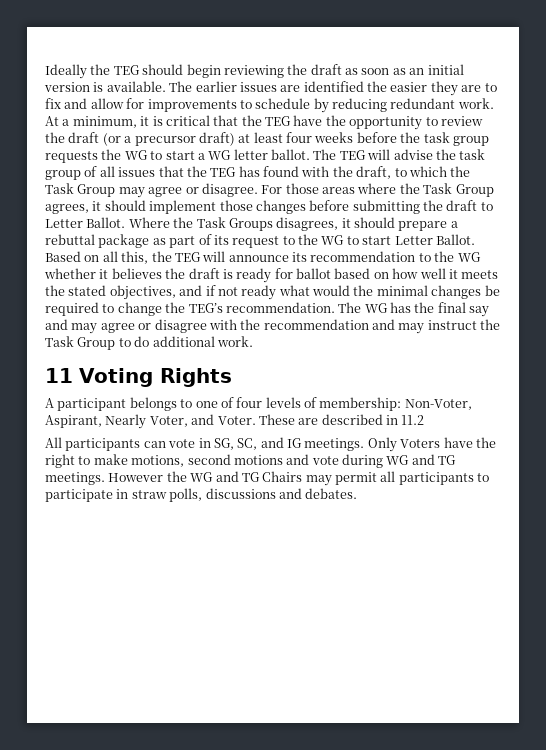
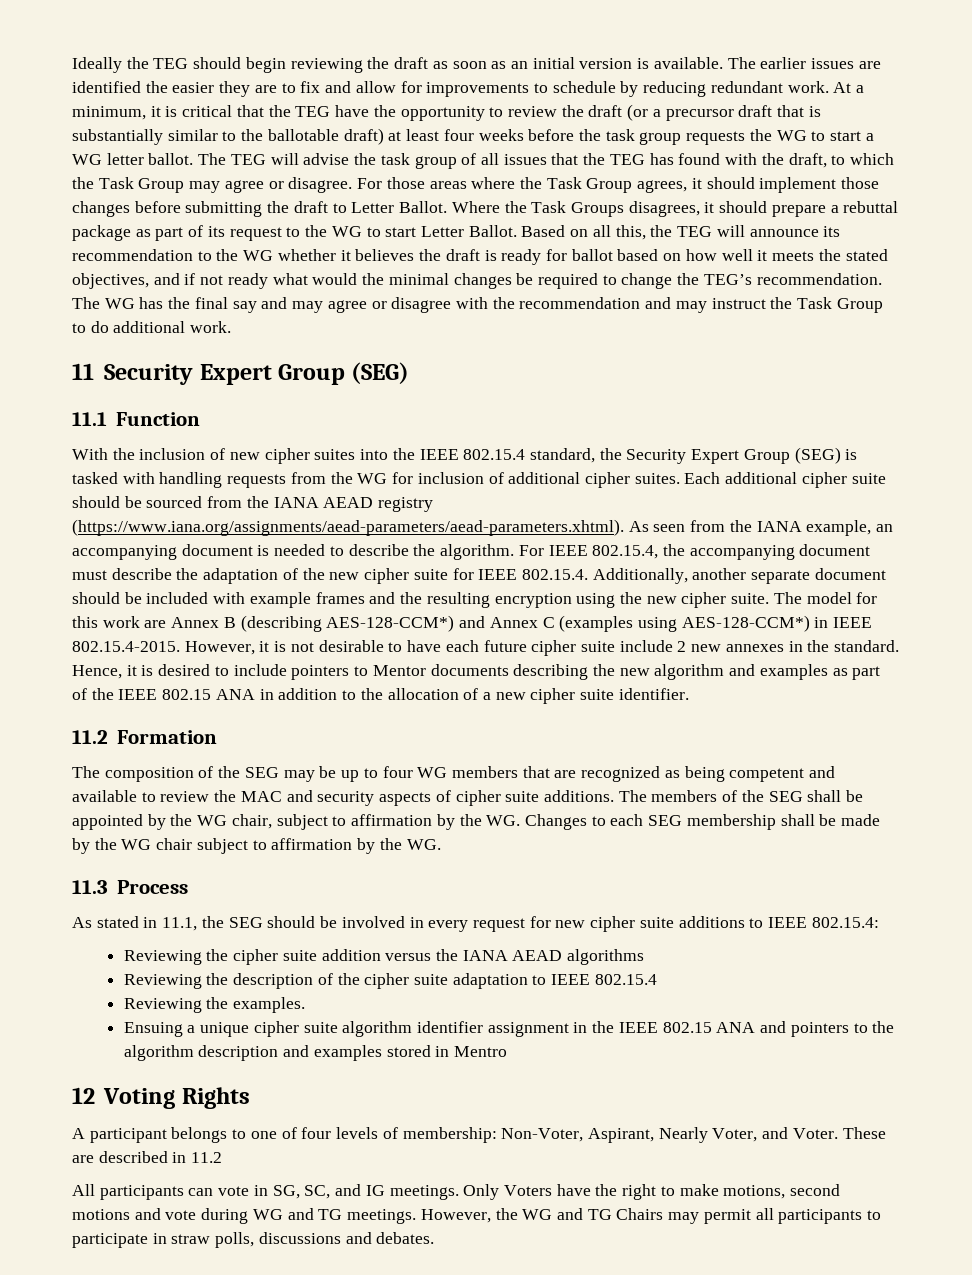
- At a minimum, it is critical that the TEG have the opportunity to review the draft (or a precursor draft) at least four weeks before the task group requests the WG to start a WG letter ballot.
+ At a minimum, it is critical that the TEG have the opportunity to review the draft (or a precursor draft that is substantially similar to the ballotable draft) at least four weeks before the task group requests the WG to start a WG letter ballot.
- 11 Voting Rights
+ 11 Security Expert Group (SEG)
+ 11.1 Function
+ With the inclusion of new cipher suites into the IEEE 802.15.4 standard, the Security Expert Group (SEG) is tasked with handling requests from the WG for inclusion of additional cipher suites. Each additional cipher suite should be sourced from the IANA AEAD registry (https://www.iana.org/assignments/aead-parameters/aead-parameters.xhtml). As seen from the IANA example, an accompanying document is needed to describe the algorithm. For IEEE 802.15.4, the accompanying document must describe the adaptation of the new cipher suite for IEEE 802.15.4. Additionally, another separate document should be included with example frames and the resulting encryption using the new cipher suite. The model for this work are Annex B (describing AES-128-CCM*) and Annex C (examples using AES-128-CCM*) in IEEE 802.15.4-2015. However, it is not desirable to have each future cipher suite include 2 new annexes in the standard. Hence, it is desired to include pointers to Mentor documents describing the new algorithm and examples as part of the IEEE 802.15 ANA in addition to the allocation of a new cipher suite identifier.
+ 11.2 Formation
+ The composition of the SEG may be up to four WG members that are recognized as being competent and available to review the MAC and security aspects of cipher suite additions. The members of the SEG shall be appointed by the WG chair, subject to affirmation by the WG. Changes to each SEG membership shall be made by the WG chair subject to affirmation by the WG.
+ 11.3 Process
+ As stated in 11.1, the SEG should be involved in every request for new cipher suite additions to IEEE 802.15.4:
+ Reviewing the cipher suite addition versus the IANA AEAD algorithms
+ Reviewing the description of the cipher suite adaptation to IEEE 802.15.4
+ Reviewing the examples.
+ Ensuing a unique cipher suite algorithm identifier assignment in the IEEE 802.15 ANA and pointers to the algorithm description and examples stored in Mentro
+ 12 Voting Rights
- However the WG and TG Chairs may permit all participants to participate in straw polls, discussions and debates.
+ However, the WG and TG Chairs may permit all participants to participate in straw polls, discussions and debates.

